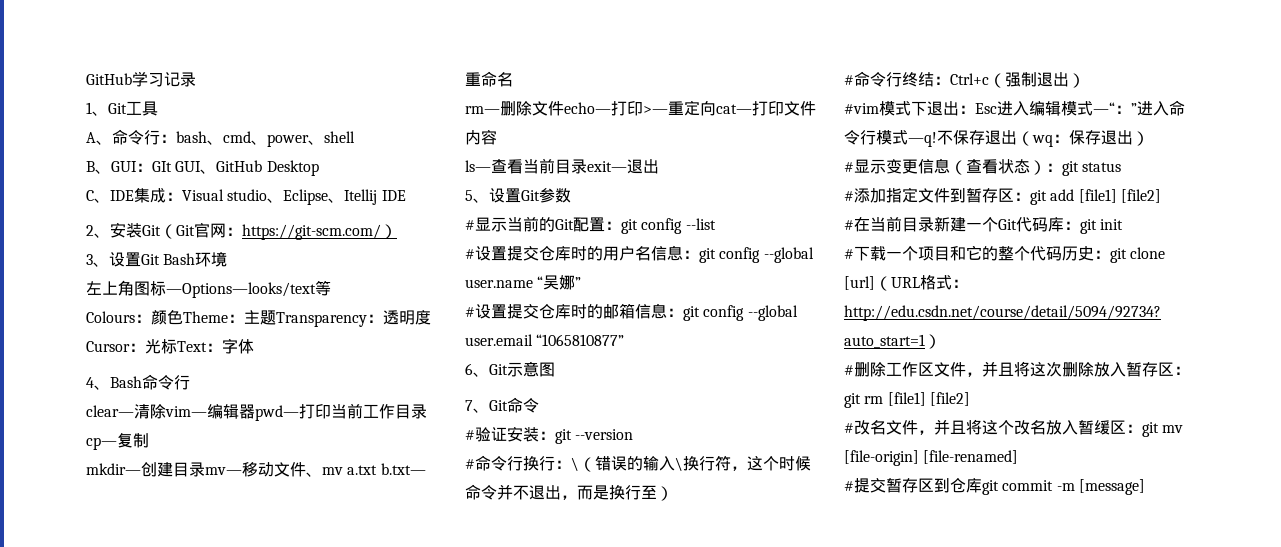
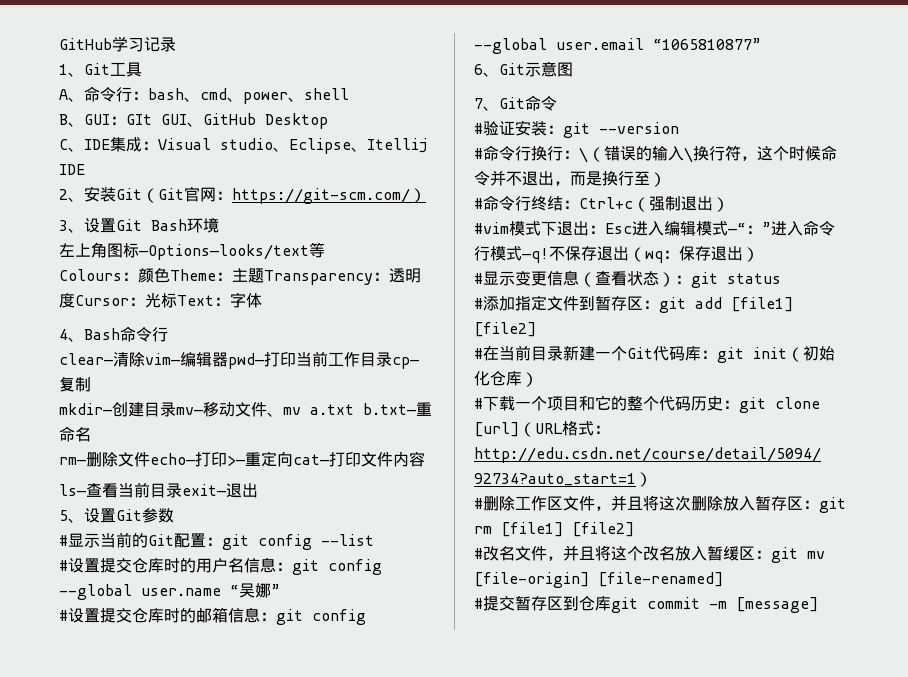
- #在当前目录新建一个Git代码库：git init
+ #在当前目录新建一个Git代码库：git init（初始化仓库）

